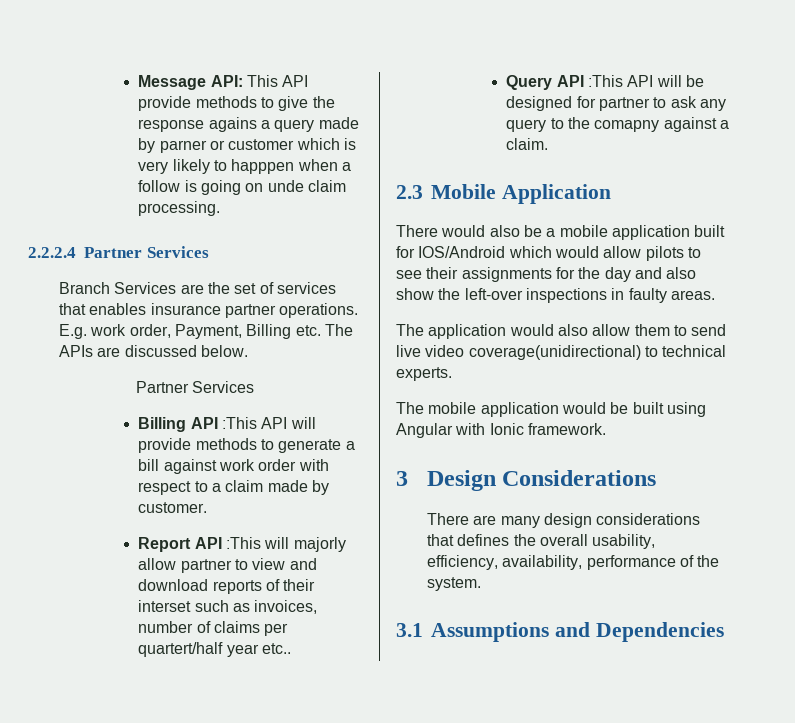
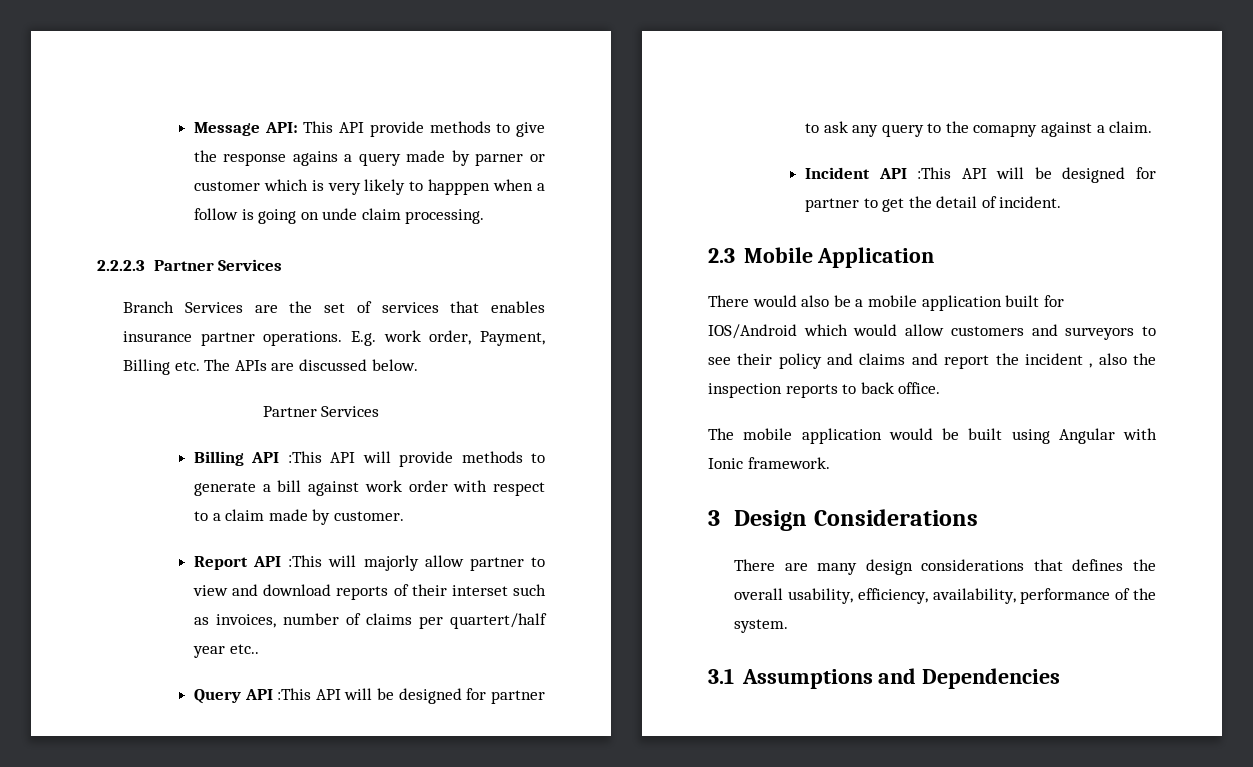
- 2.2.2.4 Partner Services
+ 2.2.2.3 Partner Services
+ Incident API :This API will be designed for partner to get the detail of incident.
- There would also be a mobile application built for IOS/Android which would allow pilots to see their assignments for the day and also show the left-over inspections in faulty areas.
- The application would also allow them to send live video coverage(unidirectional) to technical experts.
+ There would also be a mobile application built for IOS/Android which would allow customers and surveyors to see their policy and claims and report the incident , also the inspection reports to back office.

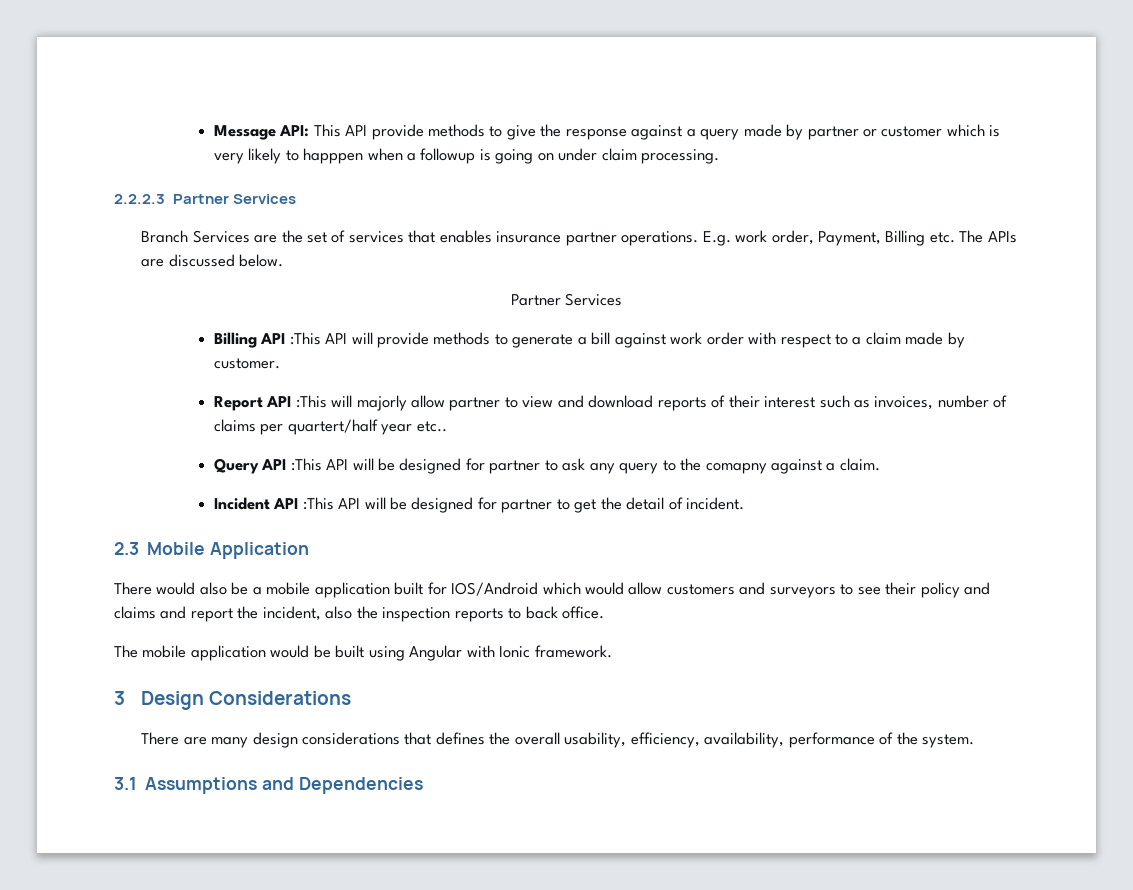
- Message API: This API provide methods to give the response agains a query made by parner or customer which is very likely to happpen when a follow is going on unde claim processing.
+ Message API: This API provide methods to give the response against a query made by partner or customer which is very likely to happpen when a followup is going on under claim processing.
- Report API :This will majorly allow partner to view and download reports of their interset such as invoices, number of claims per quartert/half year etc..
+ Report API :This will majorly allow partner to view and download reports of their interest such as invoices, number of claims per quartert/half year etc..
- There would also be a mobile application built for IOS/Android which would allow customers and surveyors to see their policy and claims and report the incident , also the inspection reports to back office.
+ There would also be a mobile application built for IOS/Android which would allow customers and surveyors to see their policy and claims and report the incident, also the inspection reports to back office.

